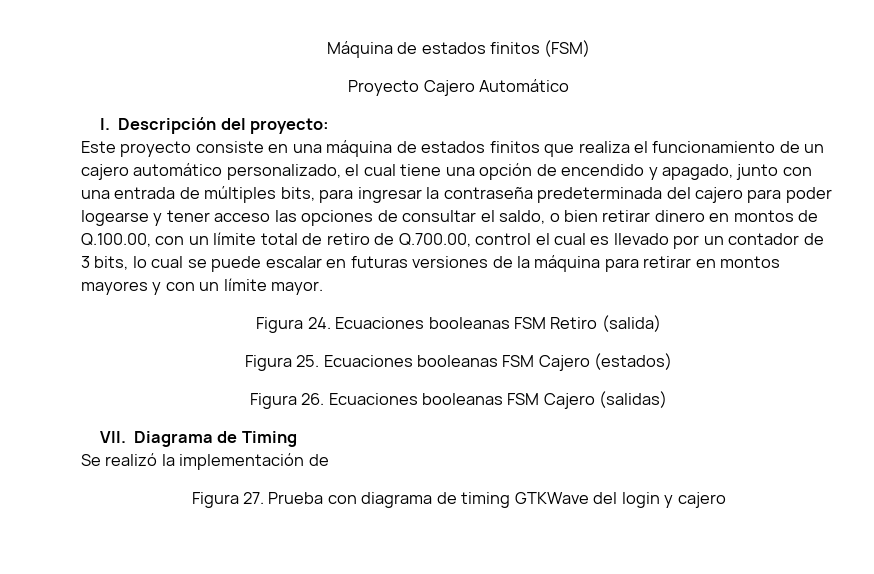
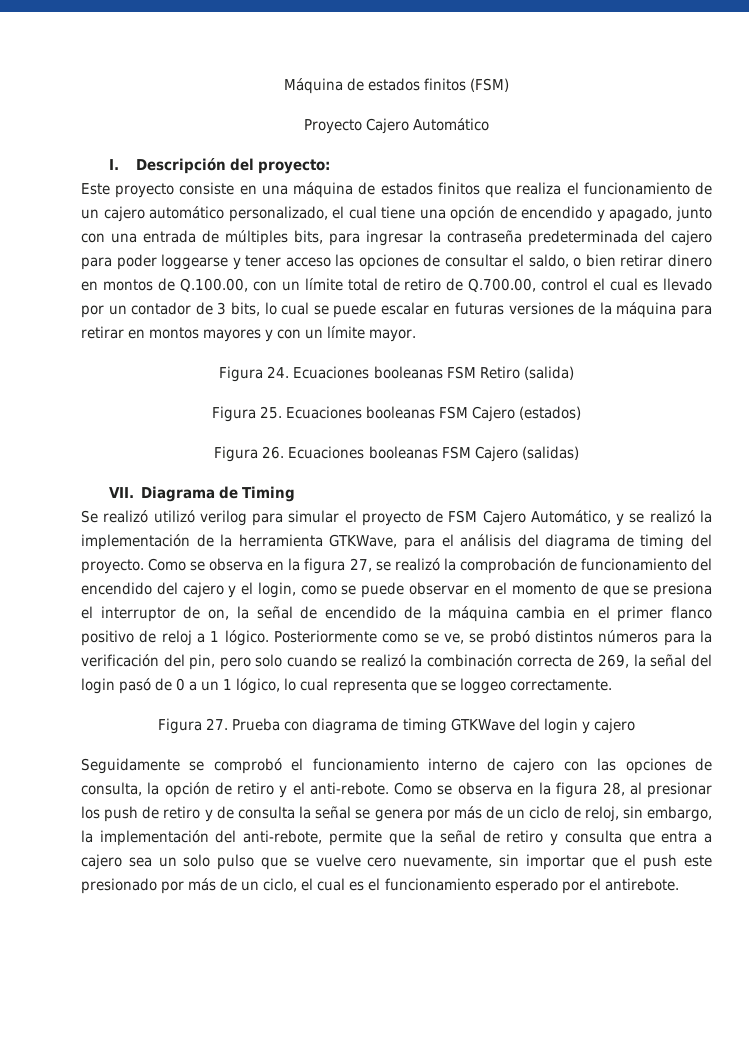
- Este proyecto consiste en una máquina de estados finitos que realiza el funcionamiento de un cajero automático personalizado, el cual tiene una opción de encendido y apagado, junto con una entrada de múltiples bits, para ingresar la contraseña predeterminada del cajero para poder logearse y tener acceso las opciones de consultar el saldo, o bien retirar dinero en montos de Q.100.00, con un límite total de retiro de Q.700.00, control el cual es llevado por un contador de 3 bits, lo cual se puede escalar en futuras versiones de la máquina para retirar en montos mayores y con un límite mayor.
+ Este proyecto consiste en una máquina de estados finitos que realiza el funcionamiento de un cajero automático personalizado, el cual tiene una opción de encendido y apagado, junto con una entrada de múltiples bits, para ingresar la contraseña predeterminada del cajero para poder loggearse y tener acceso las opciones de consultar el saldo, o bien retirar dinero en montos de Q.100.00, con un límite total de retiro de Q.700.00, control el cual es llevado por un contador de 3 bits, lo cual se puede escalar en futuras versiones de la máquina para retirar en montos mayores y con un límite mayor.
- Se realizó la implementación de
+ Se realizó utilizó verilog para simular el proyecto de FSM Cajero Automático, y se realizó la implementación de la herramienta GTKWave, para el análisis del diagrama de timing del proyecto. Como se observa en la figura 27, se realizó la comprobación de funcionamiento del encendido del cajero y el login, como se puede observar en el momento de que se presiona el interruptor de on, la señal de encendido de la máquina cambia en el primer flanco positivo de reloj a 1 lógico. Posteriormente como se ve, se probó distintos números para la verificación del pin, pero solo cuando se realizó la combinación correcta de 269, la señal del login pasó de 0 a un 1 lógico, lo cual representa que se loggeo correctamente.
+ Seguidamente se comprobó el funcionamiento interno de cajero con las opciones de consulta, la opción de retiro y el anti-rebote. Como se observa en la figura 28, al presionar los push de retiro y de consulta la señal se genera por más de un ciclo de reloj, sin embargo, la implementación del anti-rebote, permite que la señal de retiro y consulta que entra a cajero sea un solo pulso que se vuelve cero nuevamente, sin importar que el push este presionado por más de un ciclo, el cual es el funcionamiento esperado por el antirebote.

